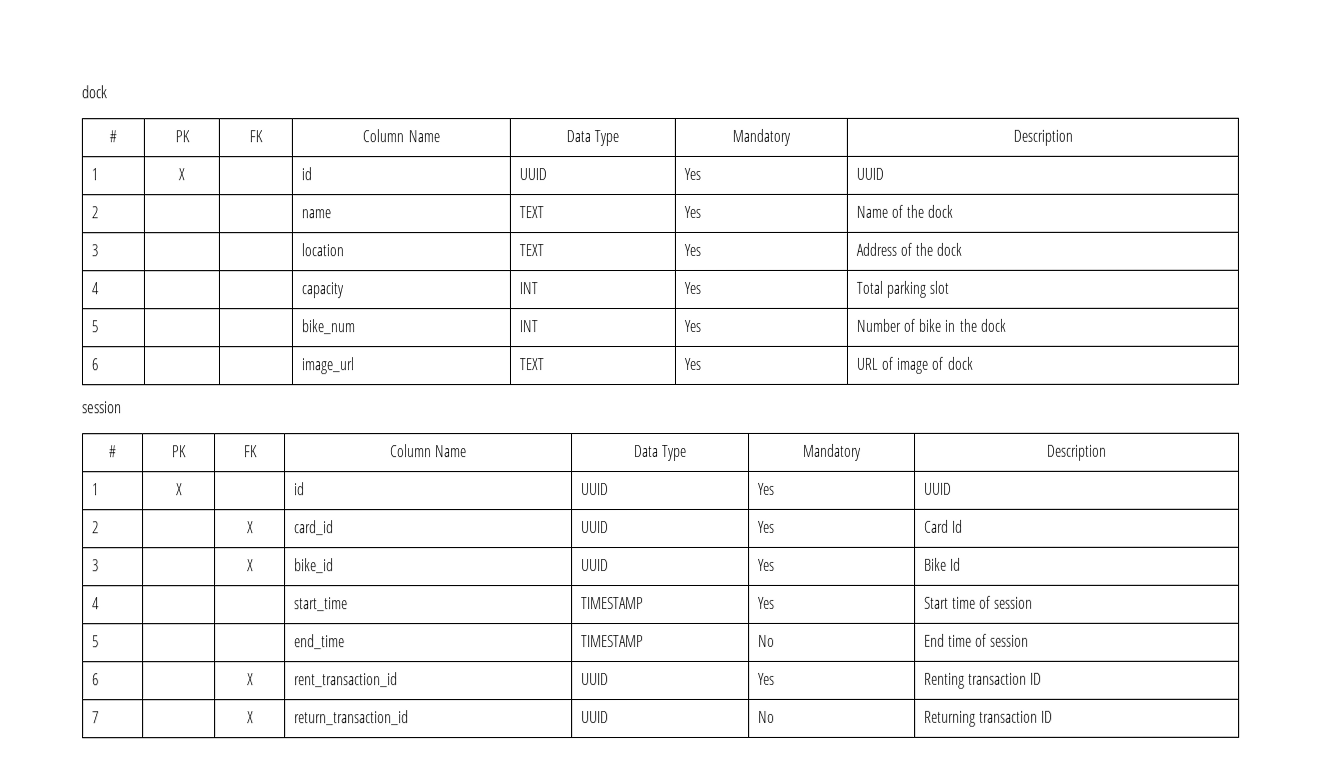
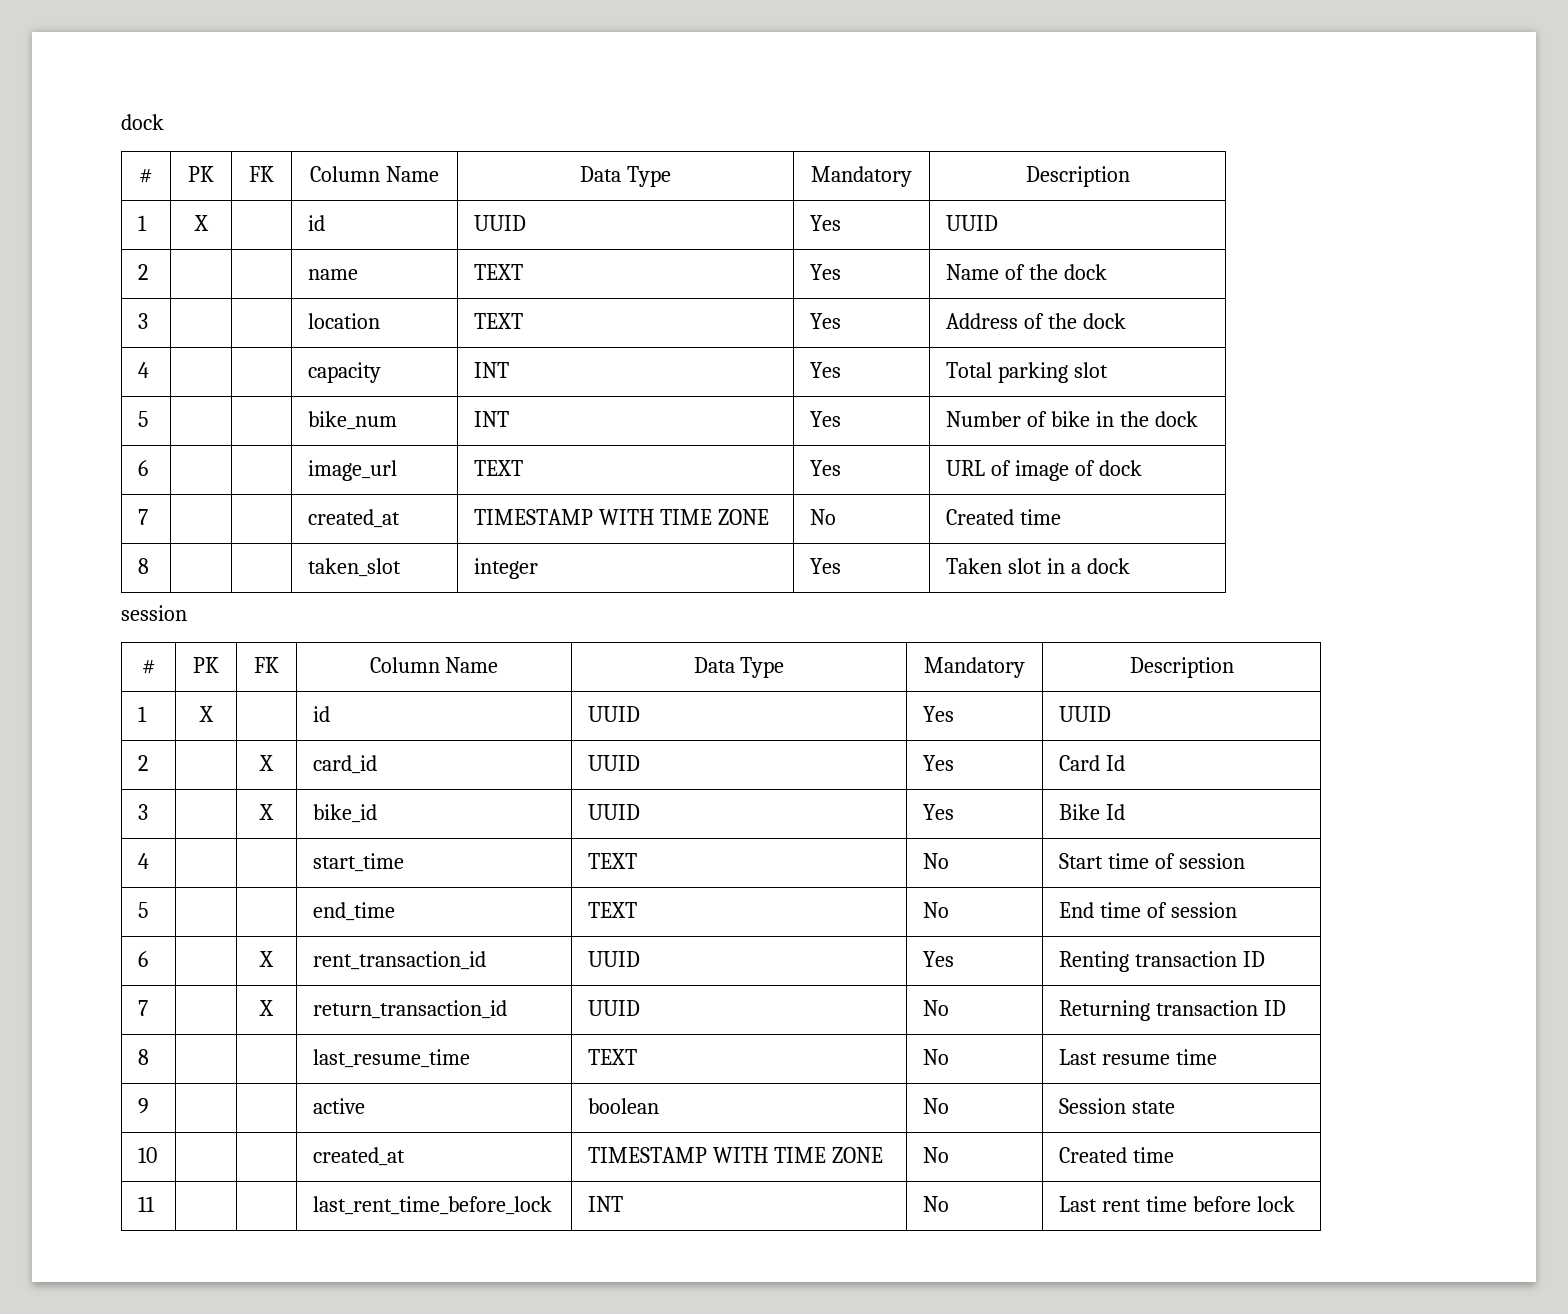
+ 7 | | | created_at | TIMESTAMP WITH TIME ZONE | No | Created time
+ 8 | | | taken_slot | integer | Yes | Taken slot in a dock
- 4 | | | start_time | TIMESTAMP | Yes | Start time of session
+ 4 | | | start_time | TEXT | No | Start time of session
- 5 | | | end_time | TIMESTAMP | No | End time of session
+ 5 | | | end_time | TEXT | No | End time of session
+ 8 | | | last_resume_time | TEXT | No | Last resume time
+ 9 | | | active | boolean | No | Session state
+ 10 | | | created_at | TIMESTAMP WITH TIME ZONE | No | Created time
+ 11 | | | last_rent_time_before_lock | INT | No | Last rent time before lock

